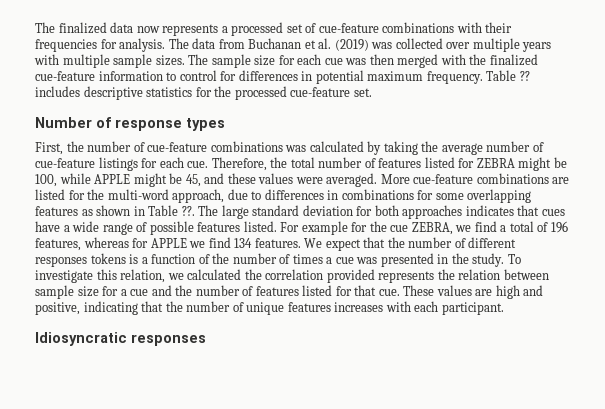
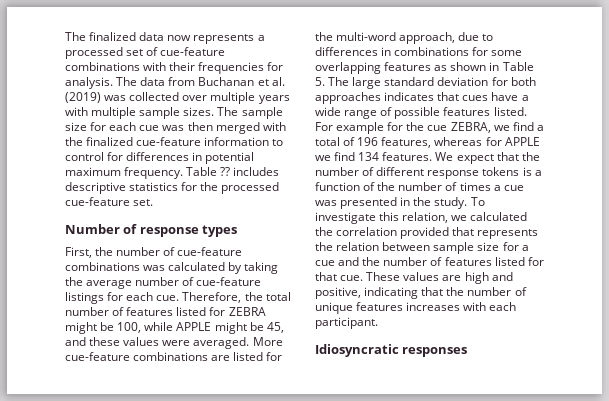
- More cue-feature combinations are listed for the multi-word approach, due to differences in combinations for some overlapping features as shown in Table ??. The large standard deviation for both approaches indicates that cues have a wide range of possible features listed.
+ More cue-feature combinations are listed for the multi-word approach, due to differences in combinations for some overlapping features as shown in Table 5. The large standard deviation for both approaches indicates that cues have a wide range of possible features listed.
- We expect that the number of different responses tokens is a function of the number of times a cue was presented in the study.
+ We expect that the number of different response tokens is a function of the number of times a cue was presented in the study.
- To investigate this relation, we calculated the correlation provided represents the relation between sample size for a cue and the number of features listed for that cue.
+ To investigate this relation, we calculated the correlation provided that represents the relation between sample size for a cue and the number of features listed for that cue.

